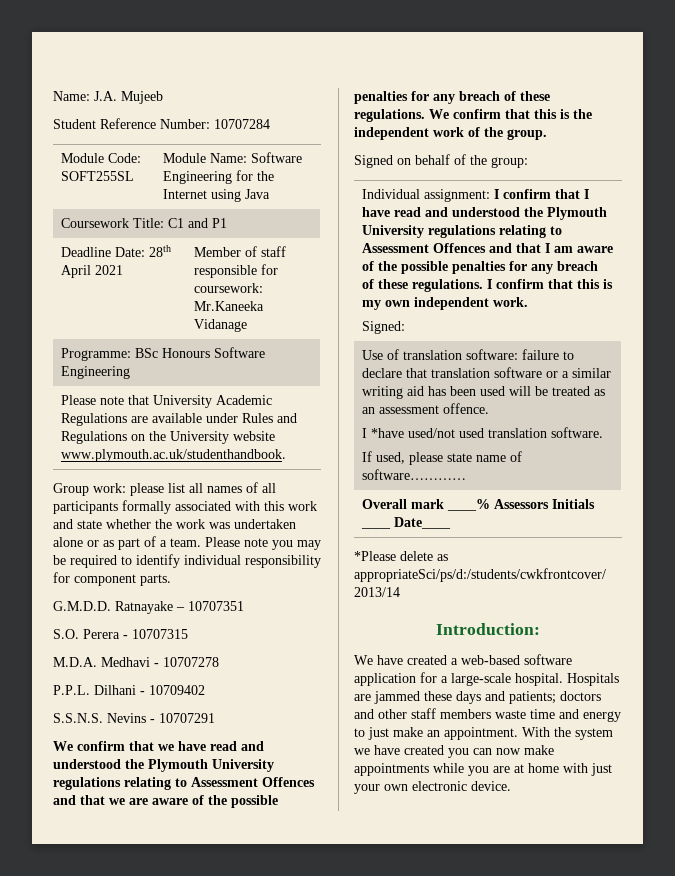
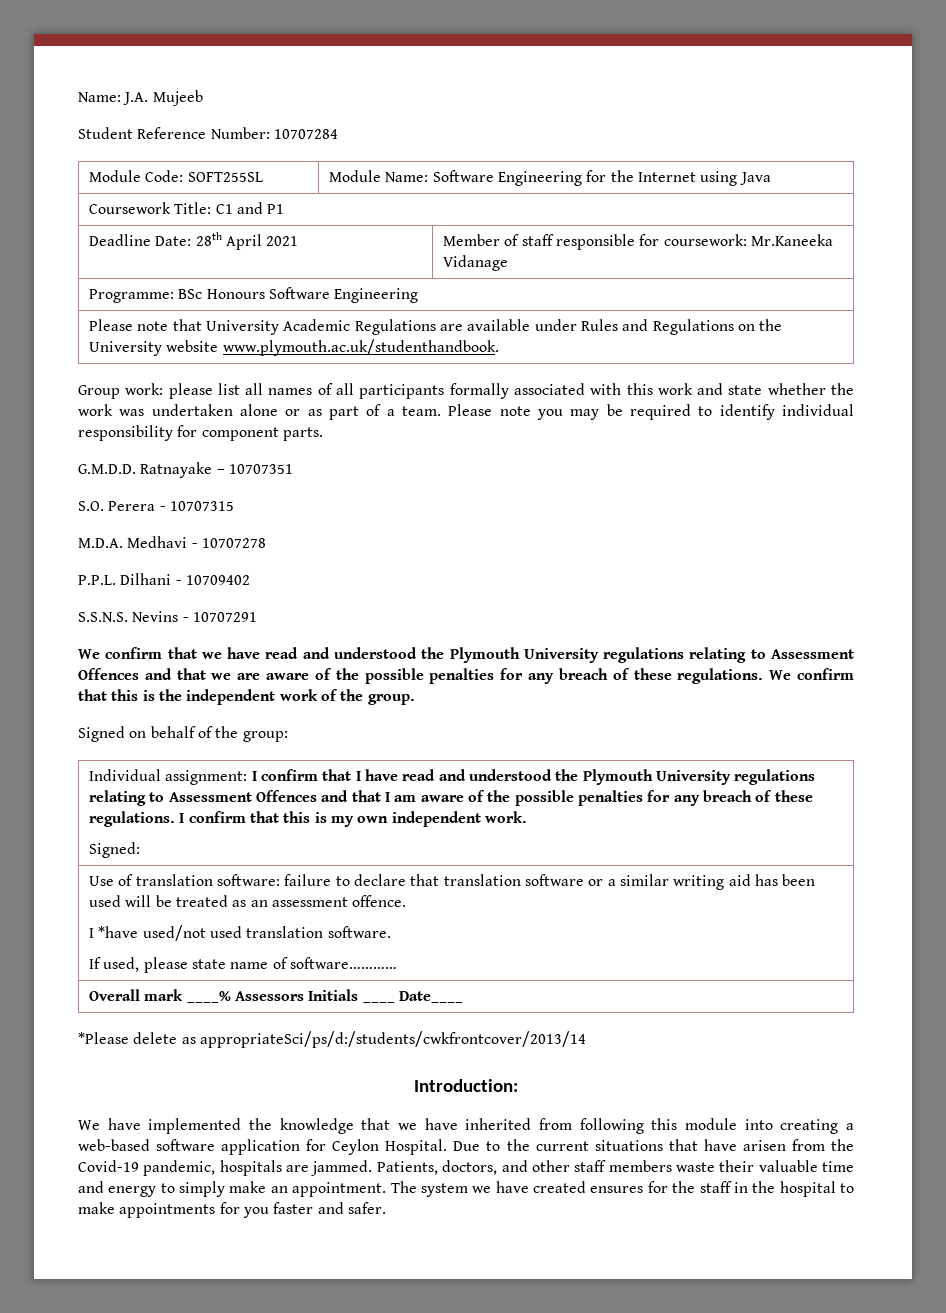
- We have created a web-based software application for a large-scale hospital. Hospitals are jammed these days and patients; doctors and other staff members waste time and energy to just make an appointment.
+ We have implemented the knowledge that we have inherited from following this module into creating a web-based software application for Ceylon Hospital. Due to the current situations that have arisen from the Covid-19 pandemic, hospitals are jammed. Patients, doctors, and other staff members waste their valuable time and energy to simply make an appointment.
- With the system we have created you can now make appointments while you are at home with just your own electronic device.
+ The system we have created ensures for the staff in the hospital to make appointments for you faster and safer.

